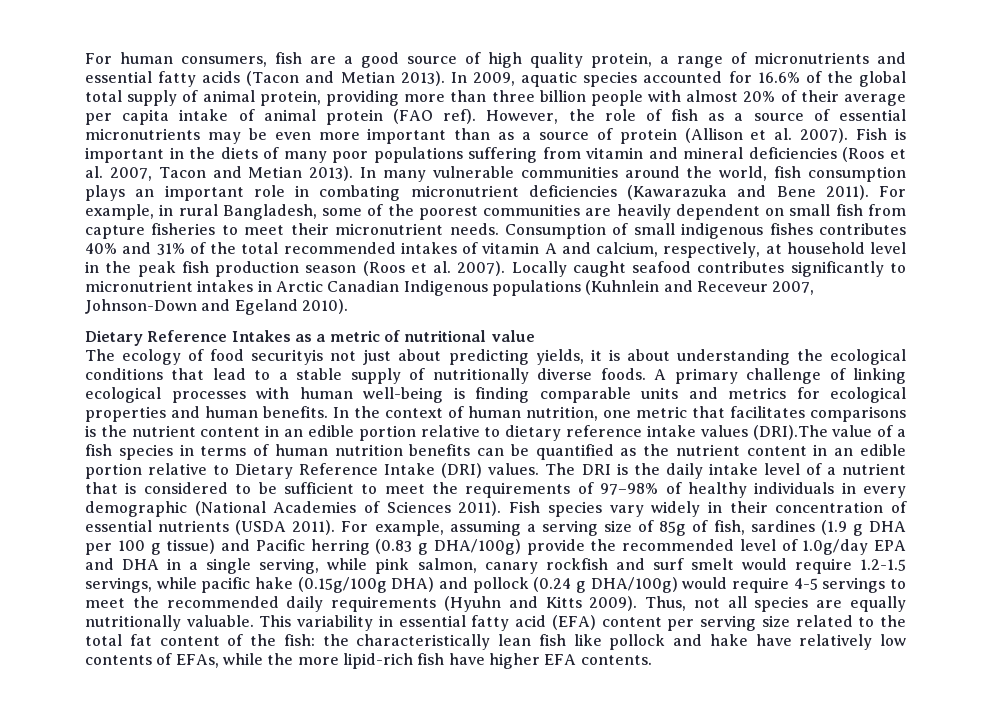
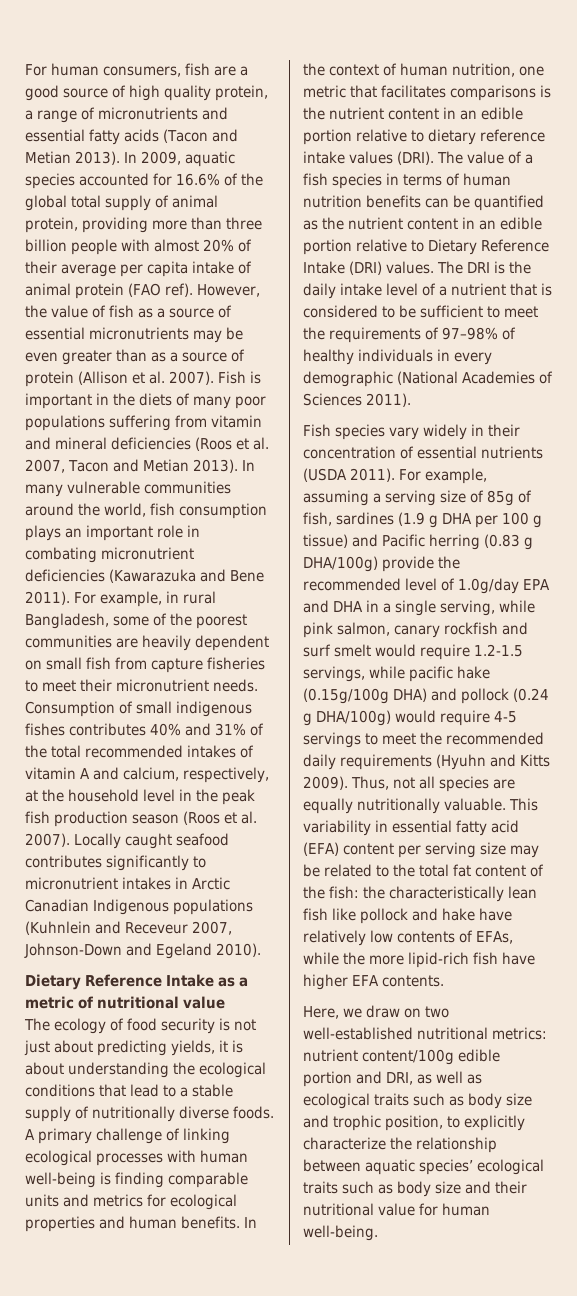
- However, the role of fish as a source of essential micronutrients may be even more important than as a source of protein (Allison et al. 2007).
+ However, the value of fish as a source of essential micronutrients may be even greater than as a source of protein (Allison et al. 2007).
- Consumption of small indigenous fishes contributes 40% and 31% of the total recommended intakes of vitamin A and calcium, respectively, at household level in the peak fish production season (Roos et al. 2007).
+ Consumption of small indigenous fishes contributes 40% and 31% of the total recommended intakes of vitamin A and calcium, respectively, at the household level in the peak fish production season (Roos et al. 2007).
- Dietary Reference Intakes as a metric of nutritional value
+ Dietary Reference Intake as a metric of nutritional value
- The ecology of food securityis not just about predicting yields, it is about understanding the ecological conditions that lead to a stable supply of nutritionally diverse foods.
+ The ecology of food security is not just about predicting yields, it is about understanding the ecological conditions that lead to a stable supply of nutritionally diverse foods.
- In the context of human nutrition, one metric that facilitates comparisons is the nutrient content in an edible portion relative to dietary reference intake values (DRI).The value of a fish species in terms of human nutrition benefits can be quantified as the nutrient content in an edible portion relative to Dietary Reference Intake (DRI) values.
+ In the context of human nutrition, one metric that facilitates comparisons is the nutrient content in an edible portion relative to dietary reference intake values (DRI). The value of a fish species in terms of human nutrition benefits can be quantified as the nutrient content in an edible portion relative to Dietary Reference Intake (DRI) values.
- The DRI is the daily intake level of a nutrient that is considered to be sufficient to meet the requirements of 97–98% of healthy individuals in every demographic (National Academies of Sciences 2011). Fish species vary widely in their concentration of essential nutrients (USDA 2011).
+ The DRI is the daily intake level of a nutrient that is considered to be sufficient to meet the requirements of 97–98% of healthy individuals in every demographic (National Academies of Sciences 2011).
+ Fish species vary widely in their concentration of essential nutrients (USDA 2011).
- This variability in essential fatty acid (EFA) content per serving size related to the total fat content of the fish: the characteristically lean fish like pollock and hake have relatively low contents of EFAs, while the more lipid-rich fish have higher EFA contents.
+ This variability in essential fatty acid (EFA) content per serving size may be related to the total fat content of the fish: the characteristically lean fish like pollock and hake have relatively low contents of EFAs, while the more lipid-rich fish have higher EFA contents.
+ Here, we draw on two well-established nutritional metrics: nutrient content/100g edible portion and DRI, as well as ecological traits such as body size and trophic position, to explicitly characterize the relationship between aquatic species’ ecological traits such as body size and their nutritional value for human well-being.

